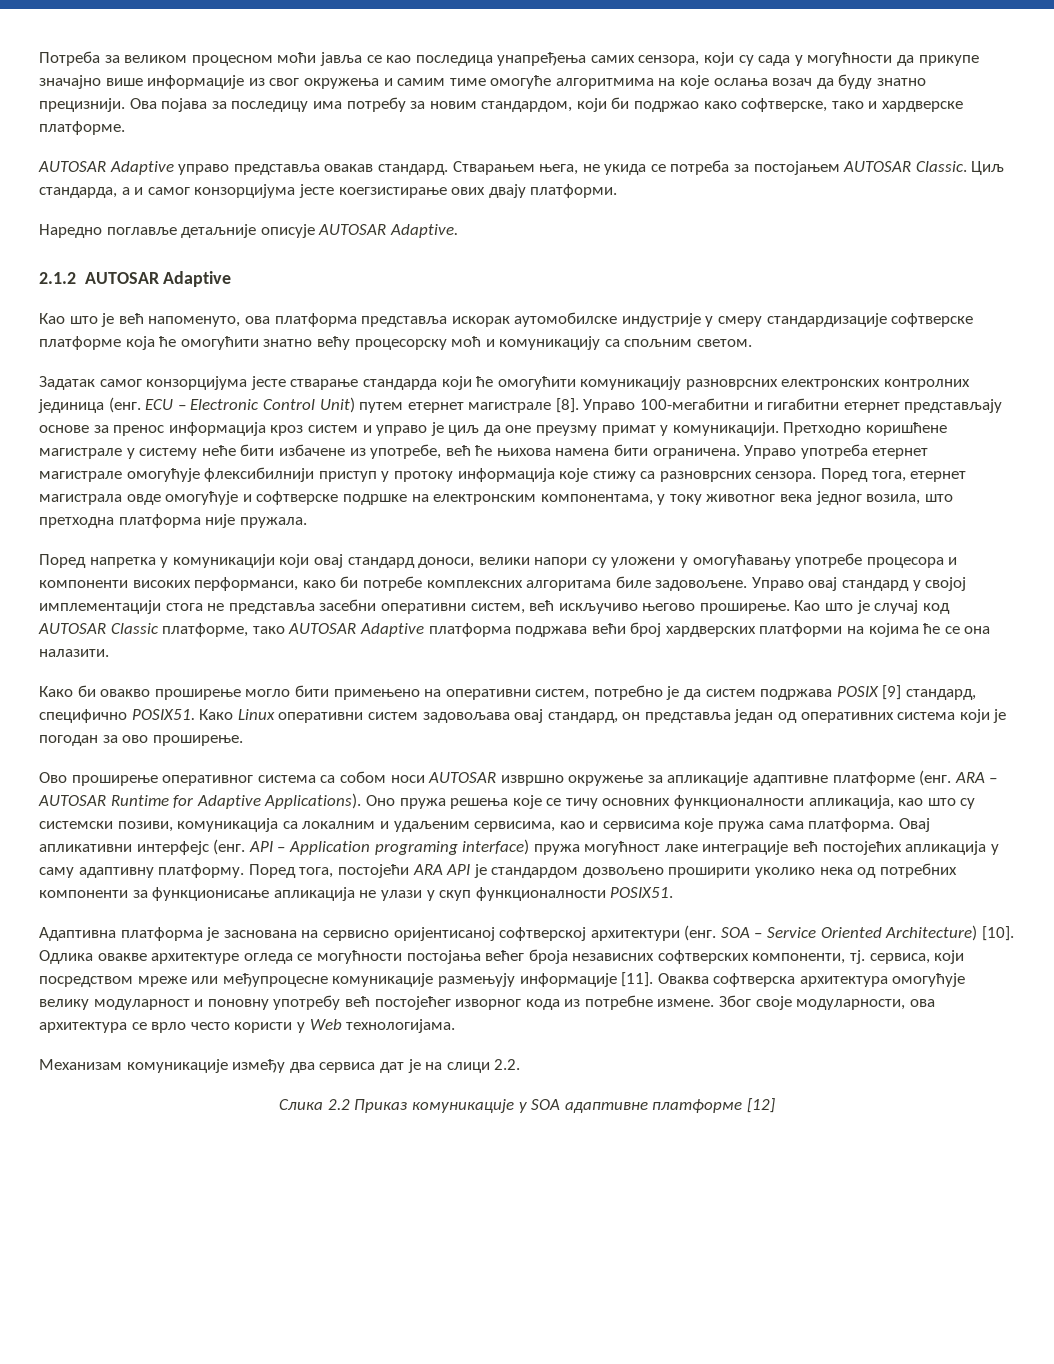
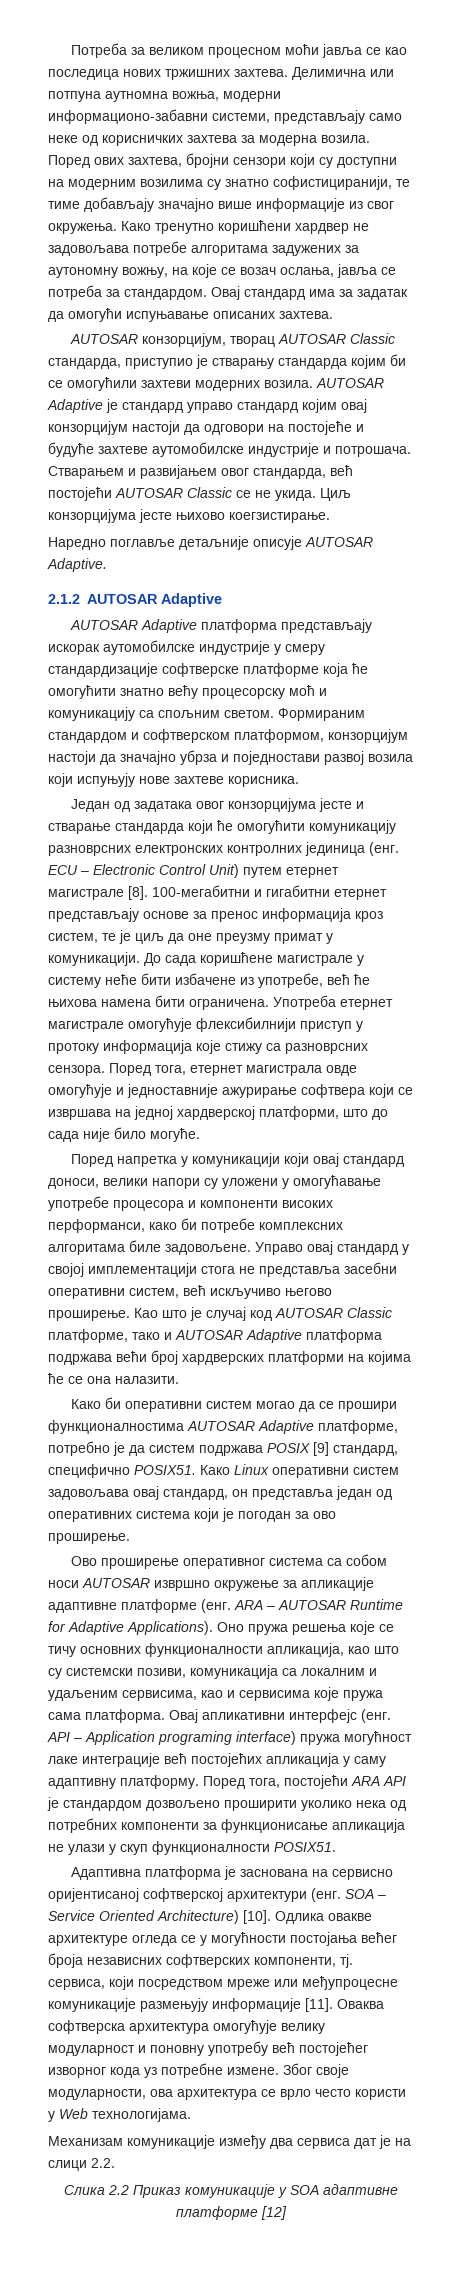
- Потреба за великом процесном моћи јавља се као последица унапређења самих сензора, који су сада у могућности да прикупе значајно више информације из свог окружења и самим тиме омогуће алгоритмима на које ослања возач да буду знатно прецизнији. Ова појава за последицу има потребу за новим стандардом, који би подржао како софтверске, тако и хардверске платформе.
- AUTOSAR Adaptive управо представља овакав стандард. Стварањем њега, не укида се потреба за постојањем AUTOSAR Classic. Циљ стандарда, а и самог конзорцијума јесте коегзистирање ових двају платформи.
+ Потреба за великом процесном моћи јавља се као последица нових тржишних захтева. Делимична или потпуна аутномна вожња, модерни информационо-забавни системи, представљају само неке од корисничких захтева за модерна возила. Поред ових захтева, бројни сензори који су доступни на модерним возилима су знатно софистициранији, те тиме добављају значајно више информације из свог окружења. Како тренутно коришћени хардвер не задовољава потребе алгоритама задужених за аутономну вожњу, на које се возач ослања, јавља се потреба за стандардом. Овај стандард има за задатак да омогући испуњавање описаних захтева.
+ AUTOSAR конзорцијум, творац AUTOSAR Classic стандарда, приступио је стварању стандарда којим би се омогућили захтеви модерних возила. AUTOSAR Adaptive је стандард управо стандард којим овај конзорцијум настоји да одговори на постојеће и будуће захтеве аутомобилске индустрије и потрошача. Стварањем и развијањем овог стандарда, већ постојећи AUTOSAR Classic се не укида. Циљ конзорцијума јесте њихово коегзистирање.
- Као што је већ напоменуто, ова платформа представља искорак аутомобилске индустрије у смеру стандардизације софтверске платформе која ће омогућити знатно већу процесорску моћ и комуникацију са спољним светом.
- Задатак самог конзорцијума јесте стварање стандарда који ће омогућити комуникацију разноврсних електронских контролних јединица (енг.
+ AUTOSAR Adaptive платформа представљају искорак аутомобилске индустрије у смеру стандардизације софтверске платформе која ће омогућити знатно већу процесорску моћ и комуникацију са спољним светом. Формираним стандардом и софтверском платформом, конзорцијум настоји да значајно убрза и поједностави развој возила који испуњују нове захтеве корисника.
+ Један од задатака овог конзорцијума јесте и стварање стандарда који ће омогућити комуникацију разноврсних електронских контролних јединица (енг.
- Управо 100-мегабитни и гигабитни етернет представљају основе за пренос информација кроз систем и управо је циљ да оне преузму примат у комуникацији.
+ 100-мегабитни и гигабитни етернет представљају основе за пренос информација кроз систем, те је циљ да оне преузму примат у комуникацији.
- Претходно коришћене магистрале у систему неће бити избачене из употребе, већ ће њихова намена бити ограничена.
+ До сада коришћене магистрале у систему неће бити избачене из употребе, већ ће њихова намена бити ограничена.
- Управо употреба етернет магистрале омогућује флексибилнији приступ у протоку информација које стижу са разноврсних сензора.
+ Употреба етернет магистрале омогућује флексибилнији приступ у протоку информација које стижу са разноврсних сензора.
- Поред тога, етернет магистрала овде омогућује и софтверске подршке на електронским компонентама, у току животног века једног возила, што претходна платформа није пружала.
+ Поред тога, етернет магистрала овде омогућује и једноставније ажурирање софтвера који се извршава на једној хардверској платформи, што до сада није било могуће.
- Поред напретка у комуникацији који овај стандард доноси, велики напори су уложени у омогућавању употребе процесора и компоненти високих перформанси, како би потребе комплексних алгоритама биле задовољене.
+ Поред напретка у комуникацији који овај стандард доноси, велики напори су уложени у омогућавање употребе процесора и компоненти високих перформанси, како би потребе комплексних алгоритама биле задовољене.
- Као што је случај код AUTOSAR Classic платформе, тако AUTOSAR Adaptive платформа подржава већи број хардверских платформи на којима ће се она налазити.
+ Као што је случај код AUTOSAR Classic платформе, тако и AUTOSAR Adaptive платформа подржава већи број хардверских платформи на којима ће се она налазити.
- Како би овакво проширење могло бити примењено на оперативни систем, потребно је да систем подржава POSIX [9] стандард, специфично POSIX51.
+ Како би оперативни систем могао да се прошири функционалностима AUTOSAR Adaptive платформе, потребно је да систем подржава POSIX [9] стандард, специфично POSIX51.
- Одлика овакве архитектуре огледа се могућности постојања већег броја независних софтверских компоненти, тј. сервиса, који посредством мреже или међупроцесне комуникације размењују информације [11].
+ Одлика овакве архитектуре огледа се у могућности постојања већег броја независних софтверских компоненти, тј. сервиса, који посредством мреже или међупроцесне комуникације размењују информације [11].
- Оваква софтверска архитектура омогућује велику модуларност и поновну употребу већ постојећег изворног кода из потребне измене.
+ Оваква софтверска архитектура омогућује велику модуларност и поновну употребу већ постојећег изворног кода уз потребне измене.

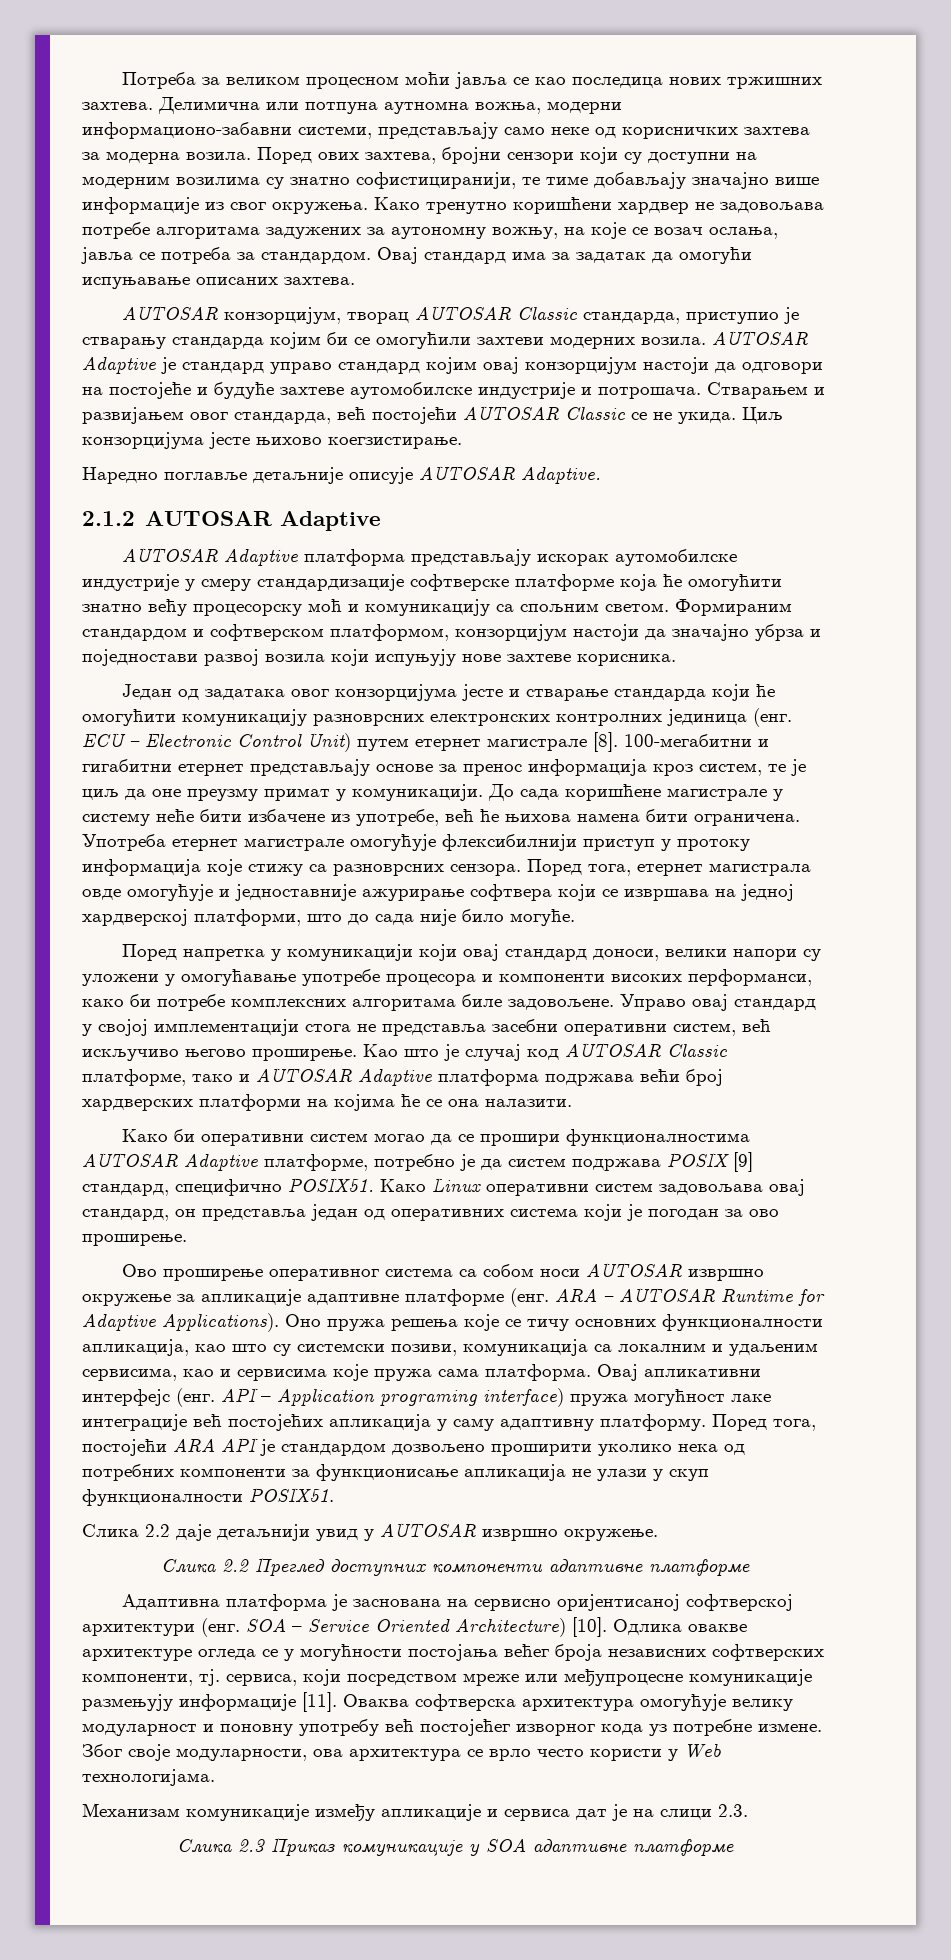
+ Слика 2.2 даје детаљнији увид у AUTOSAR извршно окружење.
+ Слика 2.2 Преглед доступних компоненти адаптивне платформе
- Механизам комуникације између два сервиса дат је на слици 2.2.
- Слика 2.2 Приказ комуникације у SOA адаптивне платформе [12]
+ Механизам комуникације између апликације и сервиса дат је на слици 2.3.
+ Слика 2.3 Приказ комуникације у SOA адаптивне платформе

